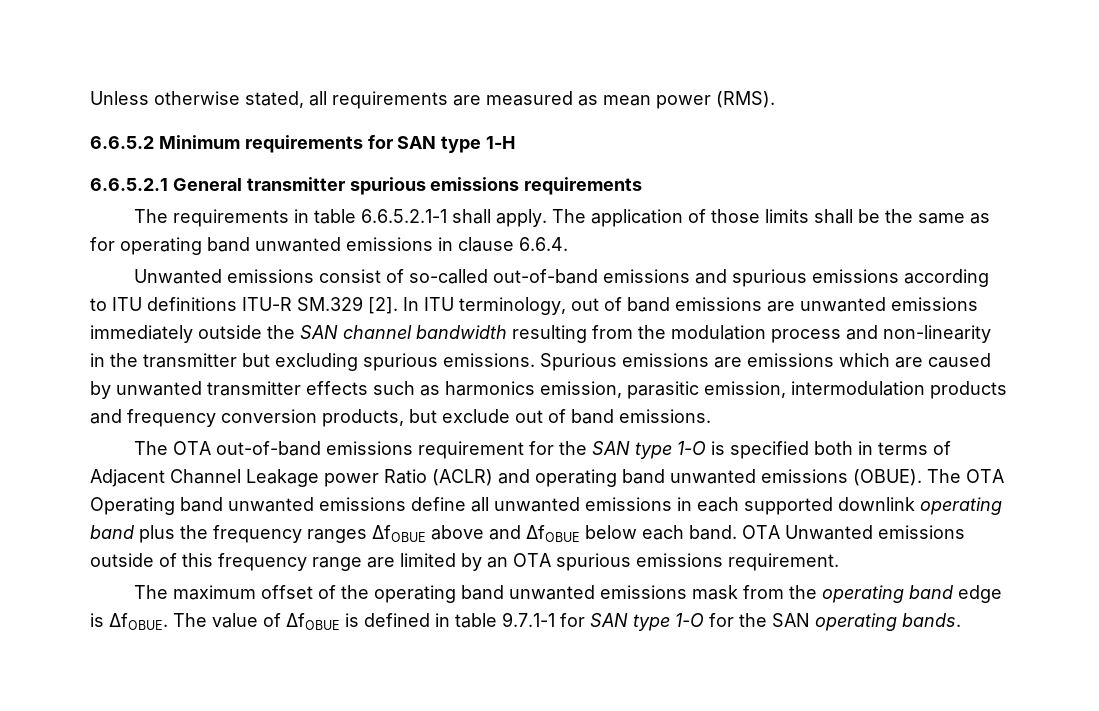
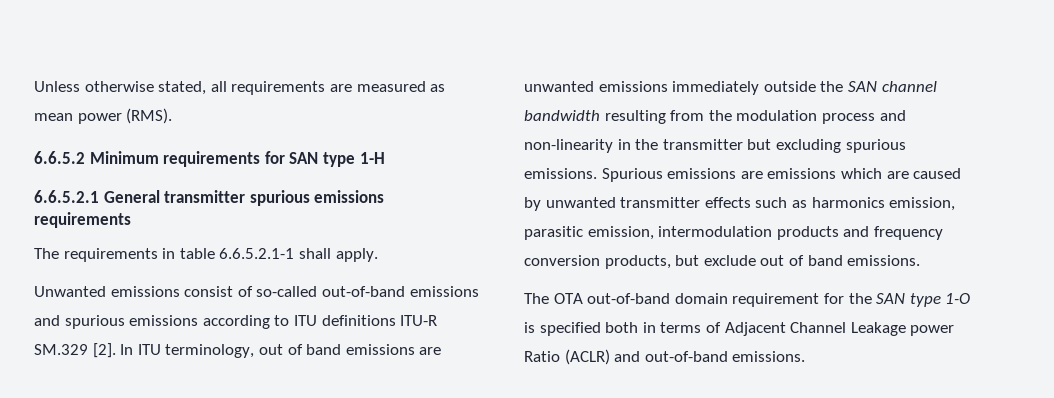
- The application of those limits shall be the same as for operating band unwanted emissions in clause 6.6.4.
- The OTA out-of-band emissions requirement for the SAN type 1-O is specified both in terms of Adjacent Channel Leakage power Ratio (ACLR) and operating band unwanted emissions (OBUE). The OTA Operating band unwanted emissions define all unwanted emissions in each supported downlink operating band plus the frequency ranges ΔfOBUE above and ΔfOBUE below each band. OTA Unwanted emissions outside of this frequency range are limited by an OTA spurious emissions requirement.
- The maximum offset of the operating band unwanted emissions mask from the operating band edge is ΔfOBUE. The value of ΔfOBUE is defined in table 9.7.1-1 for SAN type 1-O for the SAN operating bands.
+ The OTA out-of-band domain requirement for the SAN type 1-O is specified both in terms of Adjacent Channel Leakage power Ratio (ACLR) and out-of-band emissions.

